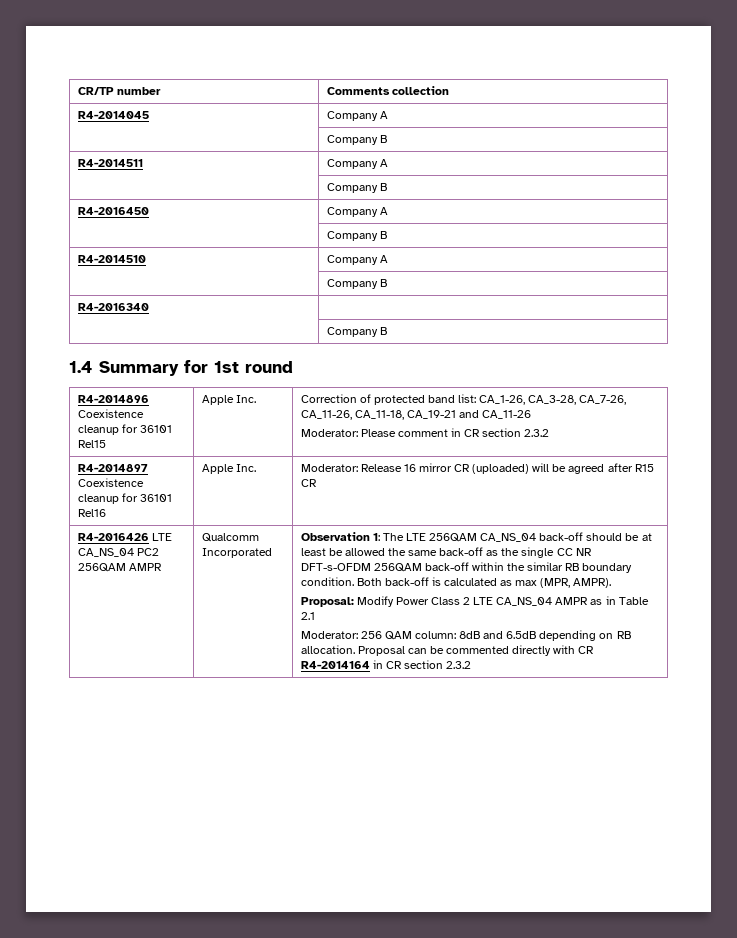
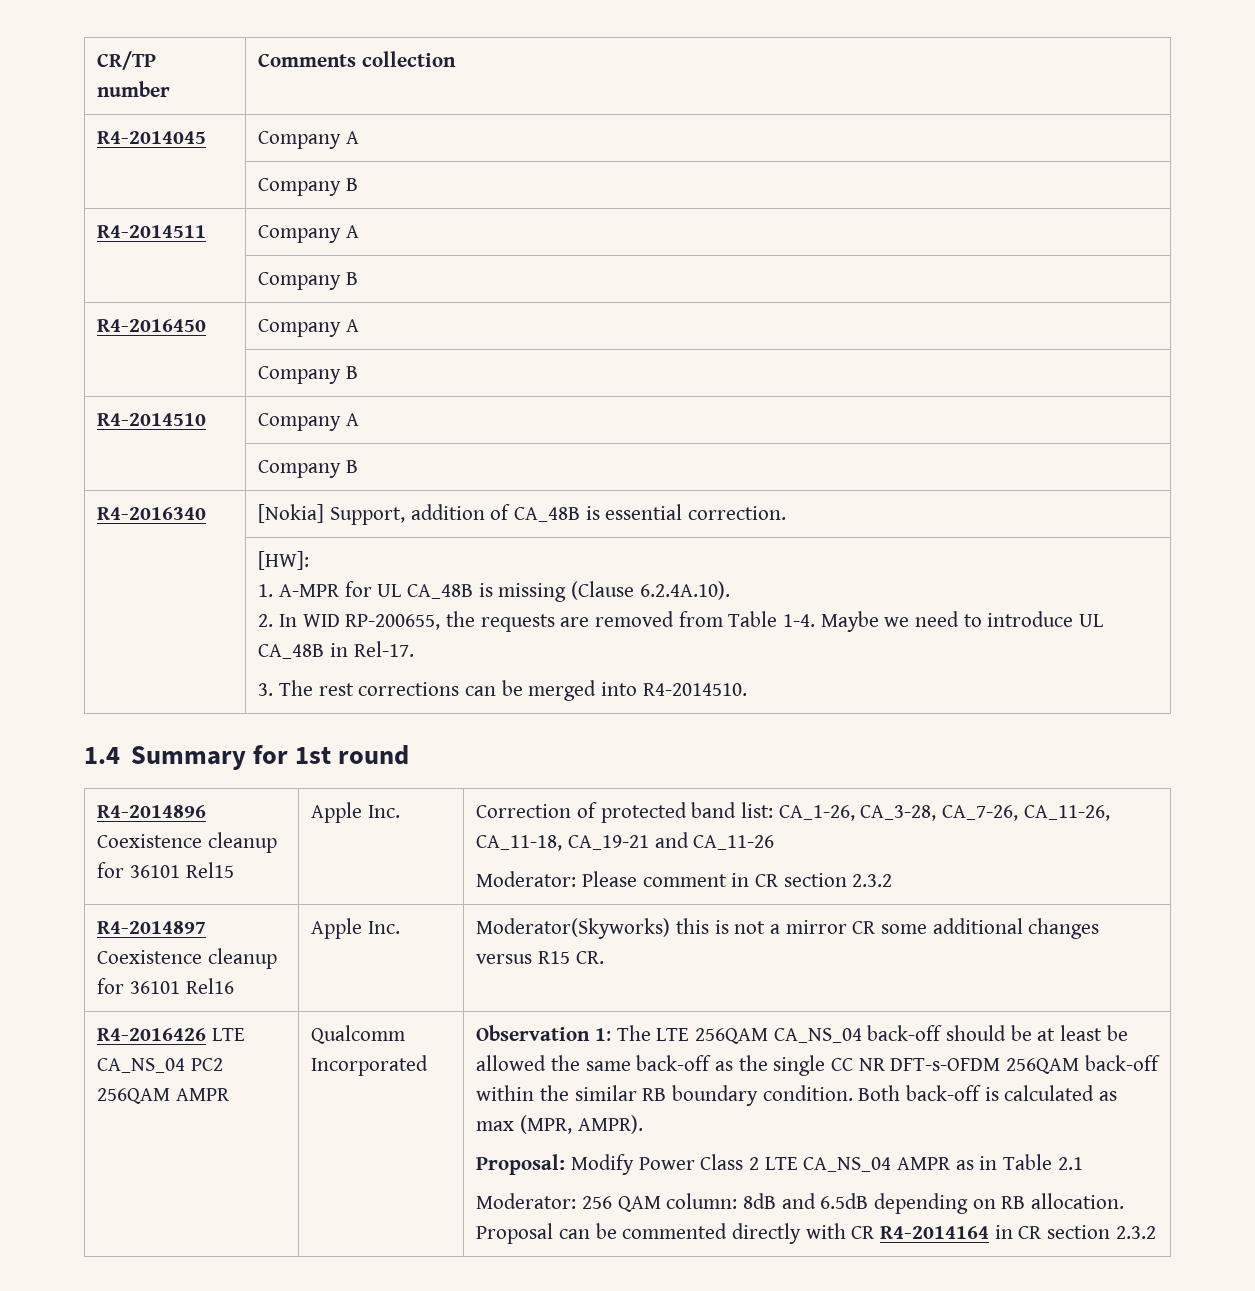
- R4-2016340 |
- | Company B
+ R4-2016340 | [Nokia] Support, addition of CA_48B is essential correction.
+ | [HW]:
+ 1. A-MPR for UL CA_48B is missing (Clause 6.2.4A.10).
+ 2. In WID RP-200655, the requests are removed from Table 1-4. Maybe we need to introduce UL CA_48B in Rel-17.
+ 3. The rest corrections can be merged into R4-2014510.
- R4-2014897 Coexistence cleanup for 36101 Rel16 | Apple Inc. | Moderator: Release 16 mirror CR (uploaded) will be agreed after R15 CR
+ R4-2014897 Coexistence cleanup for 36101 Rel16 | Apple Inc. | Moderator(Skyworks) this is not a mirror CR some additional changes versus R15 CR.

